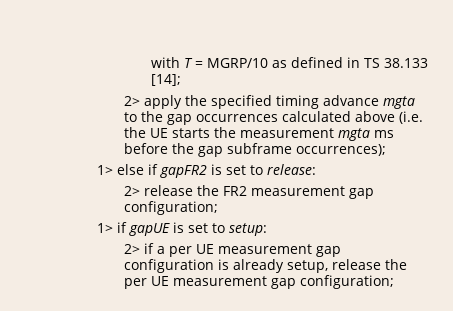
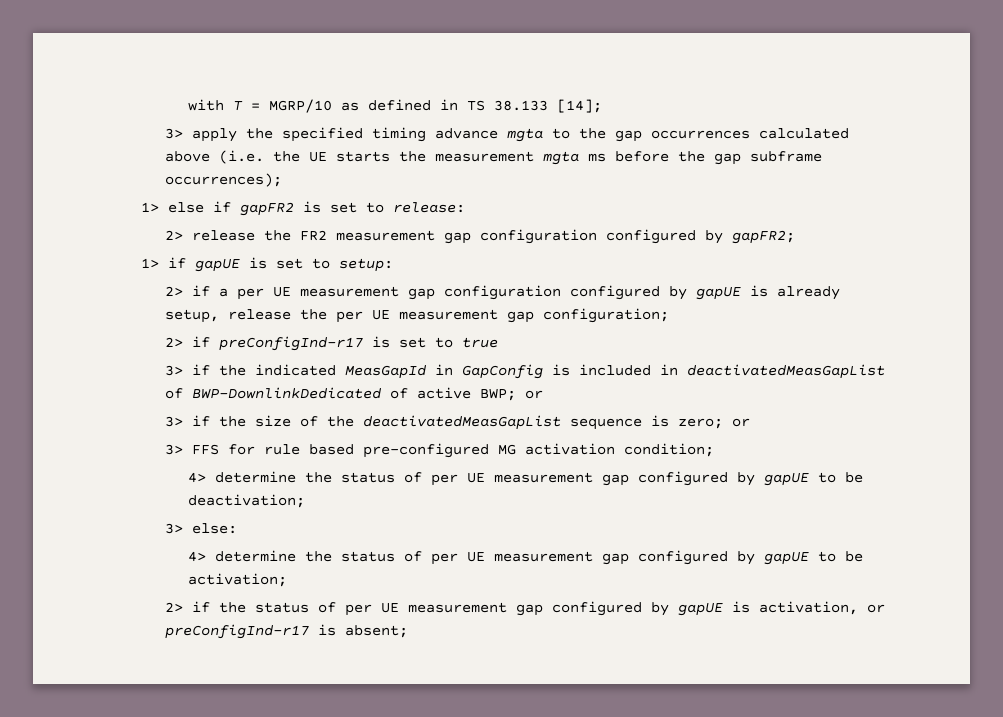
- 2> apply the specified timing advance mgta to the gap occurrences calculated above (i.e. the UE starts the measurement mgta ms before the gap subframe occurrences);
+ 3> apply the specified timing advance mgta to the gap occurrences calculated above (i.e. the UE starts the measurement mgta ms before the gap subframe occurrences);
- 2> release the FR2 measurement gap configuration;
+ 2> release the FR2 measurement gap configuration configured by gapFR2;
- 2> if a per UE measurement gap configuration is already setup, release the per UE measurement gap configuration;
+ 2> if a per UE measurement gap configuration configured by gapUE is already setup, release the per UE measurement gap configuration;
+ 2> if preConfigInd-r17 is set to true
+ 3> if the indicated MeasGapId in GapConfig is included in deactivatedMeasGapList of BWP-DownlinkDedicated of active BWP; or
+ 3> if the size of the deactivatedMeasGapList sequence is zero; or
+ 3> FFS for rule based pre-configured MG activation condition;
+ 4> determine the status of per UE measurement gap configured by gapUE to be deactivation;
+ 3> else:
+ 4> determine the status of per UE measurement gap configured by gapUE to be activation;
+ 2> if the status of per UE measurement gap configured by gapUE is activation, or preConfigInd-r17 is absent;

